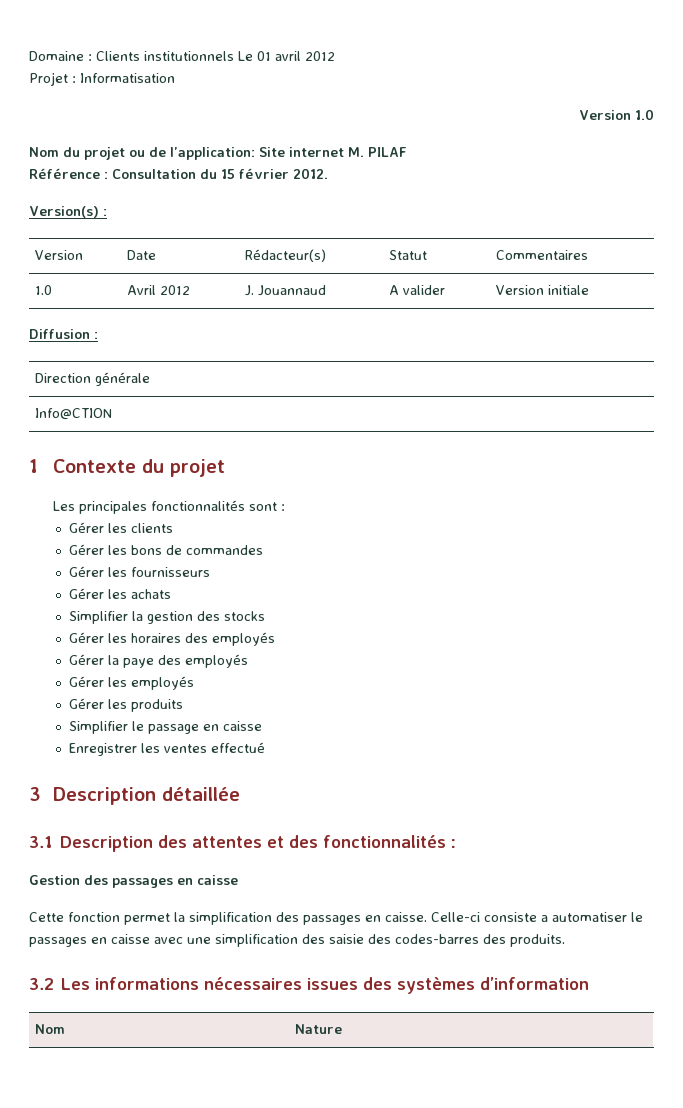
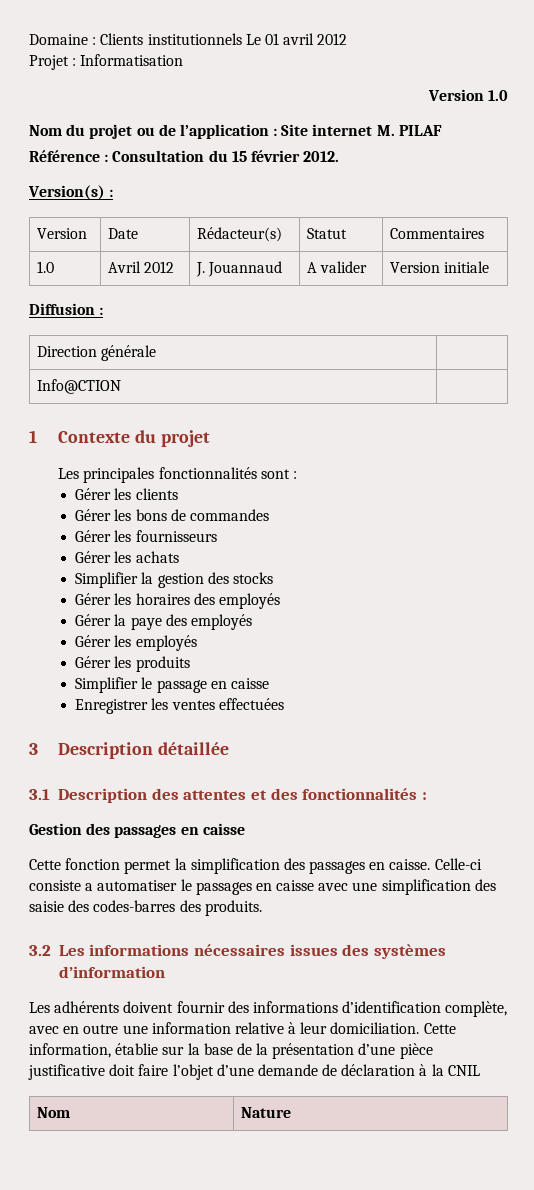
- Nom du projet ou de l’application: Site internet M. PILAF
+ Nom du projet ou de l’application : Site internet M. PILAF
- Enregistrer les ventes effectué
+ Enregistrer les ventes effectuées
+ Les adhérents doivent fournir des informations d’identification complète, avec en outre une information relative à leur domiciliation. Cette information, établie sur la base de la présentation d’une pièce justificative doit faire l’objet d’une demande de déclaration à la CNIL

